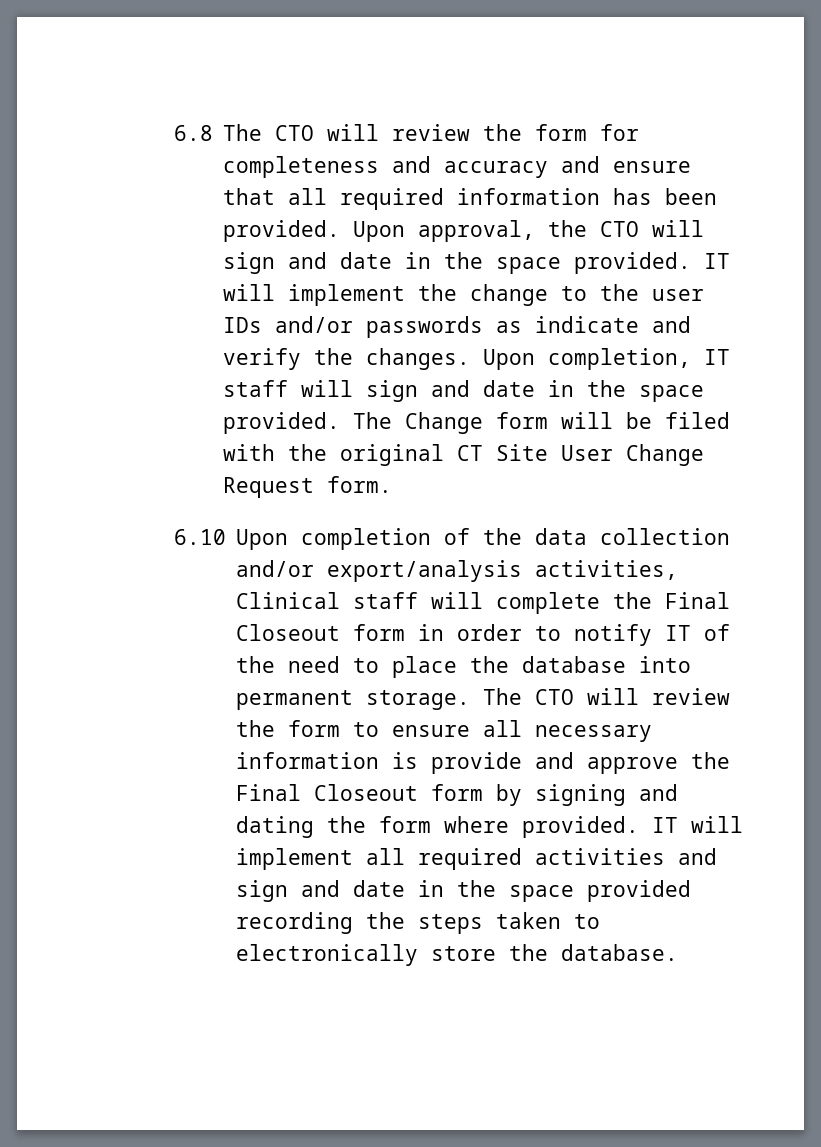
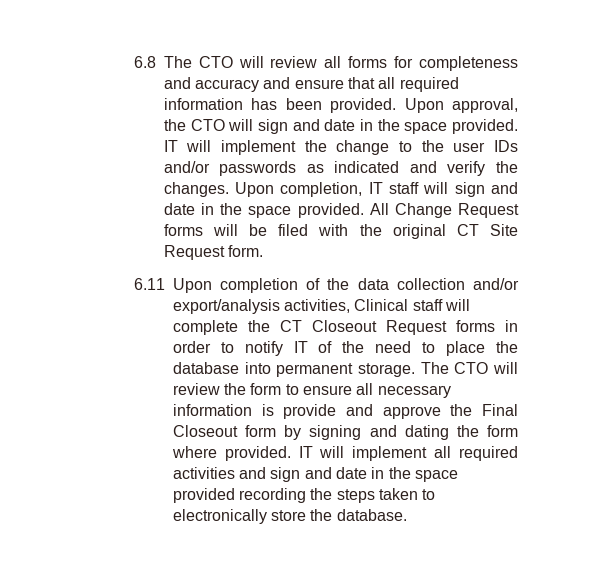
- 6.8 The CTO will review the form for completeness and accuracy and ensure that all required information has been provided.
+ 6.8 The CTO will review all forms for completeness and accuracy and ensure that all required information has been provided.
- IT will implement the change to the user IDs and/or passwords as indicate and verify the changes.
+ IT will implement the change to the user IDs and/or passwords as indicated and verify the changes.
- The Change form will be filed with the original CT Site User Change Request form.
+ All Change Request forms will be filed with the original CT Site Request form.
- 6.10 Upon completion of the data collection and/or export/analysis activities, Clinical staff will complete the Final Closeout form in order to notify IT of the need to place the database into permanent storage.
+ 6.11 Upon completion of the data collection and/or export/analysis activities, Clinical staff will complete the CT Closeout Request forms in order to notify IT of the need to place the database into permanent storage.

